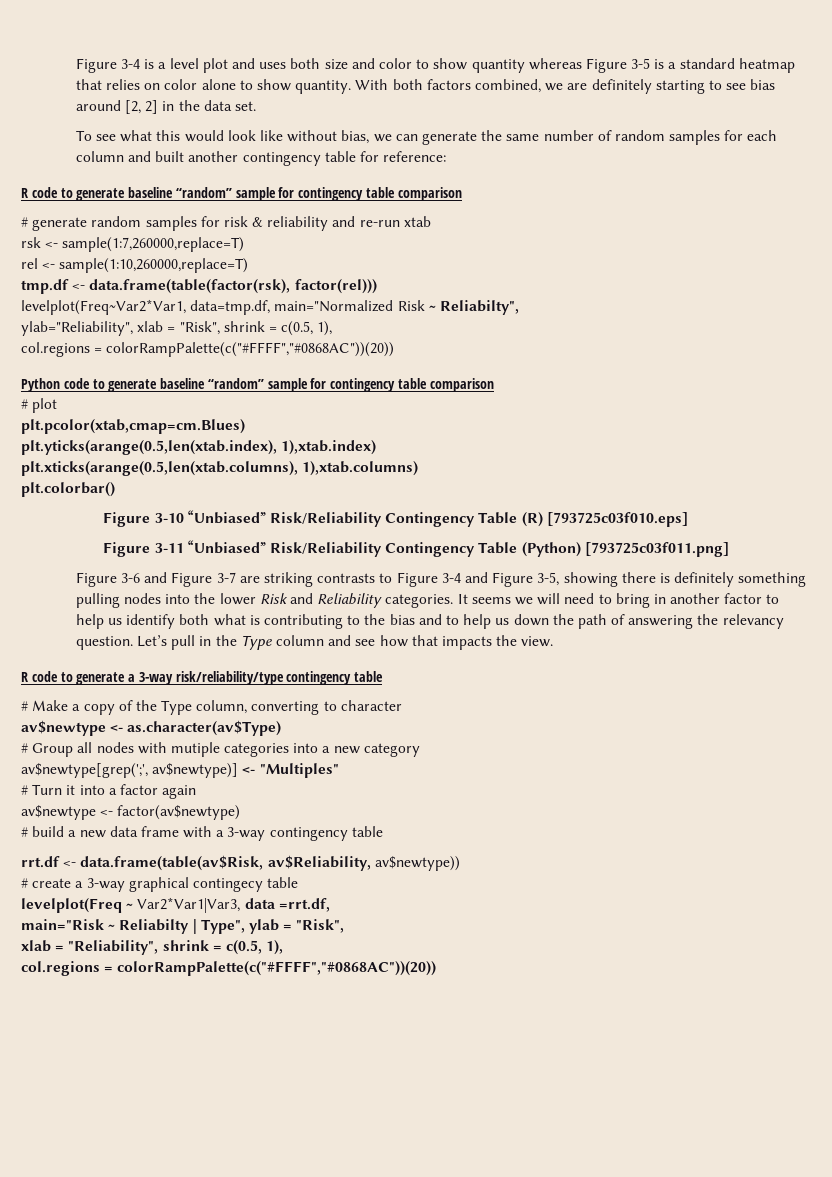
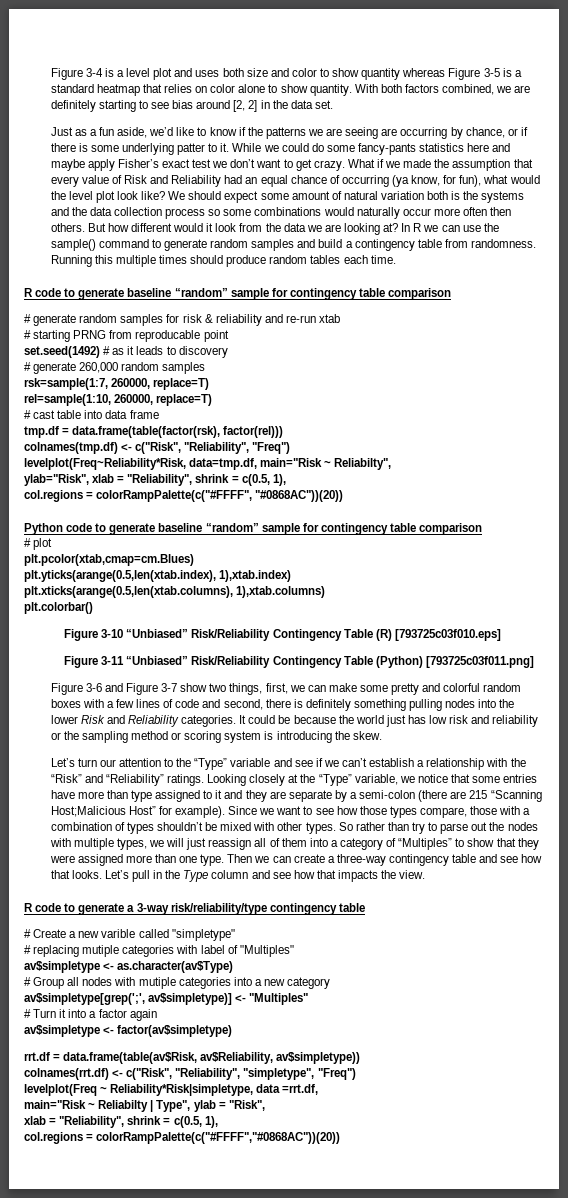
- To see what this would look like without bias, we can generate the same number of random samples for each column and built another contingency table for reference:
+ Just as a fun aside, we’d like to know if the patterns we are seeing are occurring by chance, or if there is some underlying patter to it. While we could do some fancy-pants statistics here and maybe apply Fisher’s exact test we don’t want to get crazy. What if we made the assumption that every value of Risk and Reliability had an equal chance of occurring (ya know, for fun), what would the level plot look like? We should expect some amount of natural variation both is the systems and the data collection process so some combinations would naturally occur more often then others. But how different would it look from the data we are looking at? In R we can use the sample() command to generate random samples and build a contingency table from randomness. Running this multiple times should produce random tables each time.
- rsk <- sample(1:7,260000,replace=T)
- rel <- sample(1:10,260000,replace=T)
+ # starting PRNG from reproducable point
+ set.seed(1492) # as it leads to discovery
+ # generate 260,000 random samples
+ rsk=sample(1:7, 260000, replace=T)
+ rel=sample(1:10, 260000, replace=T)
+ # cast table into data frame
- tmp.df <- data.frame(table(factor(rsk), factor(rel)))
+ tmp.df = data.frame(table(factor(rsk), factor(rel)))
- levelplot(Freq~Var2*Var1, data=tmp.df, main="Normalized Risk ~ Reliabilty",
+ colnames(tmp.df) <- c("Risk", "Reliability", "Freq")
+ levelplot(Freq~Reliability*Risk, data=tmp.df, main="Risk ~ Reliabilty",
- ylab="Reliability", xlab = "Risk", shrink = c(0.5, 1),
- col.regions = colorRampPalette(c("#FFFF","#0868AC"))(20))
+ ylab="Risk", xlab = "Reliability", shrink = c(0.5, 1),
+ col.regions = colorRampPalette(c("#FFFF", "#0868AC"))(20))
- Figure 3-6 and Figure 3-7 are striking contrasts to Figure 3-4 and Figure 3-5, showing there is definitely something pulling nodes into the lower Risk and Reliability categories.
+ Figure 3-6 and Figure 3-7 show two things, first, we can make some pretty and colorful random boxes with a few lines of code and second, there is definitely something pulling nodes into the lower Risk and Reliability categories.
- It seems we will need to bring in another factor to help us identify both what is contributing to the bias and to help us down the path of answering the relevancy question.
+ It could be because the world just has low risk and reliability or the sampling method or scoring system is introducing the skew.
+ Let’s turn our attention to the “Type” variable and see if we can’t establish a relationship with the “Risk” and “Reliability” ratings. Looking closely at the “Type” variable, we notice that some entries have more than type assigned to it and they are separate by a semi-colon (there are 215 “Scanning Host;Malicious Host” for example). Since we want to see how those types compare, those with a combination of types shouldn’t be mixed with other types. So rather than try to parse out the nodes with multiple types, we will just reassign all of them into a category of “Multiples” to show that they were assigned more than one type. Then we can create a three-way contingency table and see how that looks.
- # Make a copy of the Type column, converting to character
- av$newtype <- as.character(av$Type)
+ # Create a new varible called "simpletype"
+ # replacing mutiple categories with label of "Multiples"
+ av$simpletype <- as.character(av$Type)
- av$newtype[grep(';', av$newtype)] <- "Multiples"
+ av$simpletype[grep(';', av$simpletype)] <- "Multiples"
- av$newtype <- factor(av$newtype)
- # build a new data frame with a 3-way contingency table
+ av$simpletype <- factor(av$simpletype)
- rrt.df <- data.frame(table(av$Risk, av$Reliability, av$newtype))
- # create a 3-way graphical contingecy table
+ rrt.df = data.frame(table(av$Risk, av$Reliability, av$simpletype))
+ colnames(rrt.df) <- c("Risk", "Reliability", "simpletype", "Freq")
- levelplot(Freq ~ Var2*Var1|Var3, data =rrt.df,
+ levelplot(Freq ~ Reliability*Risk|simpletype, data =rrt.df,

